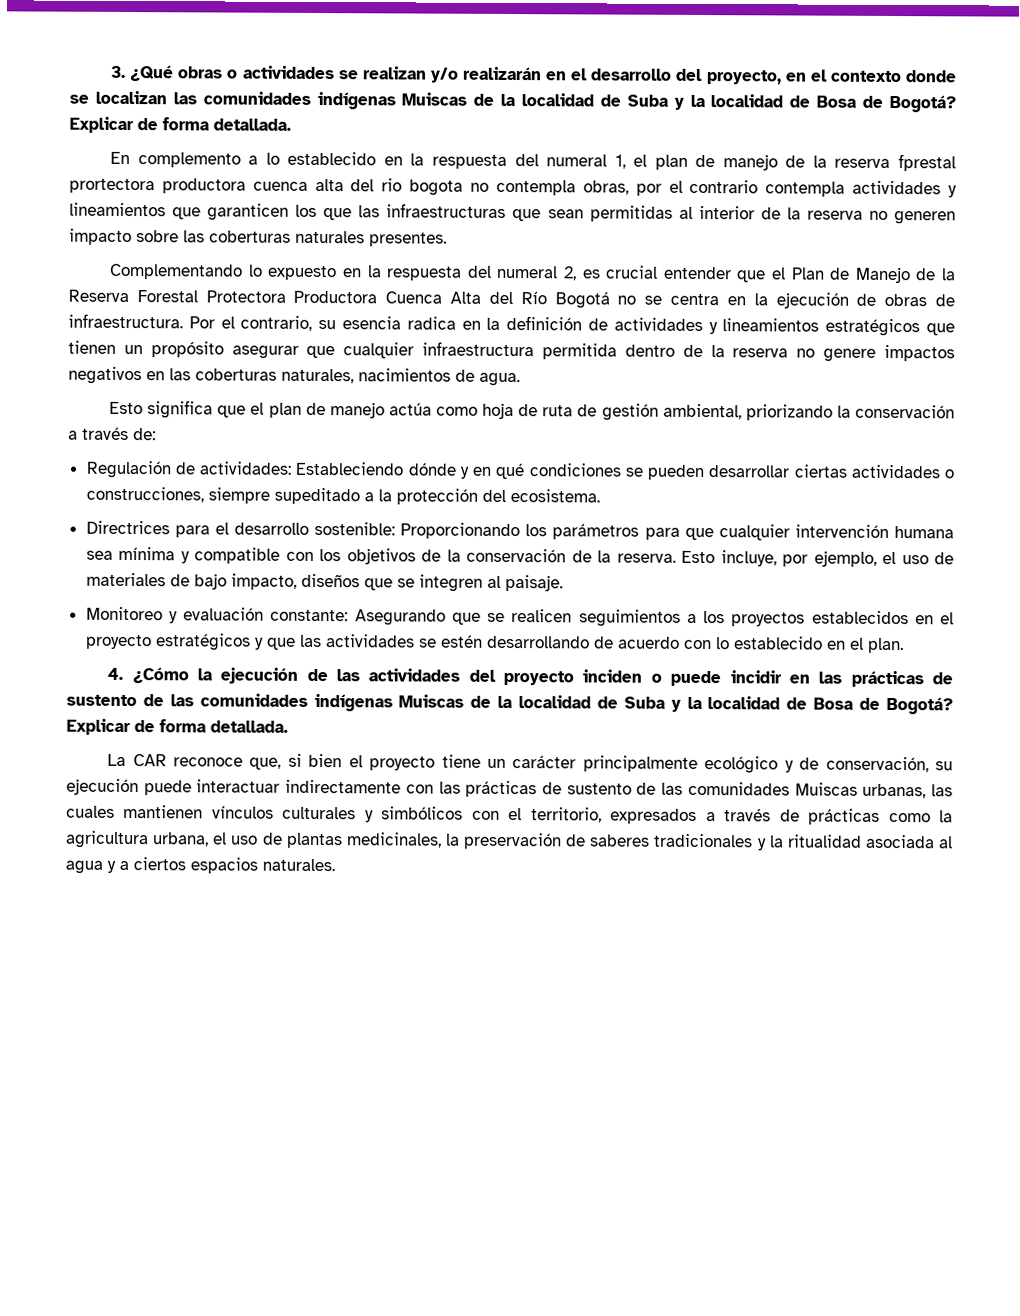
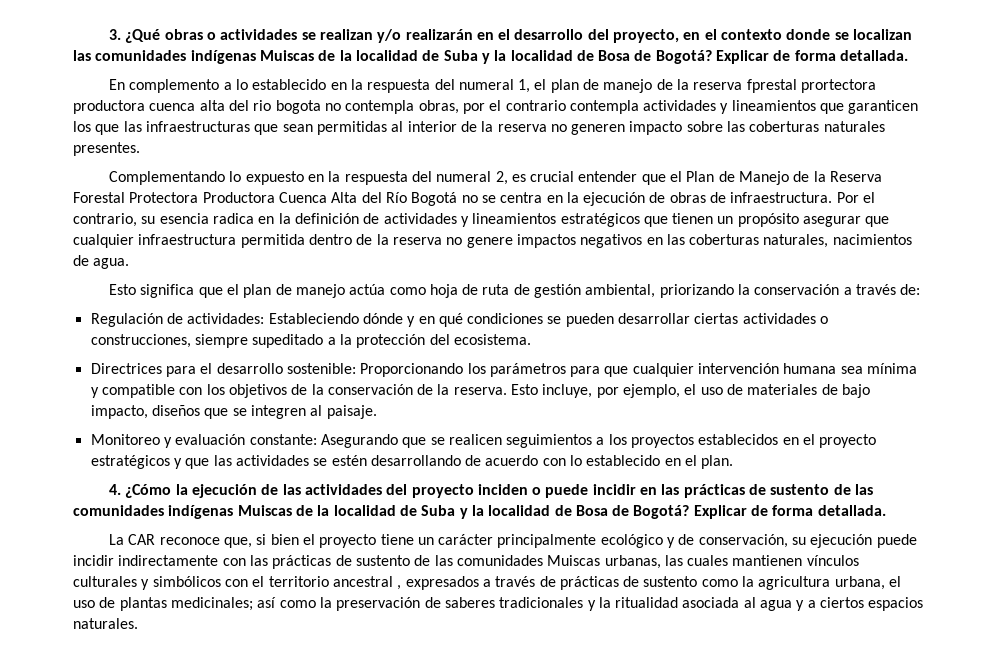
- La CAR reconoce que, si bien el proyecto tiene un carácter principalmente ecológico y de conservación, su ejecución puede interactuar indirectamente con las prácticas de sustento de las comunidades Muiscas urbanas, las cuales mantienen vínculos culturales y simbólicos con el territorio, expresados a través de prácticas como la agricultura urbana, el uso de plantas medicinales, la preservación de saberes tradicionales y la ritualidad asociada al agua y a ciertos espacios naturales.
+ La CAR reconoce que, si bien el proyecto tiene un carácter principalmente ecológico y de conservación, su ejecución puede incidir indirectamente con las prácticas de sustento de las comunidades Muiscas urbanas, las cuales mantienen vínculos culturales y simbólicos con el territorio ancestral , expresados a través de prácticas de sustento como la agricultura urbana, el uso de plantas medicinales; así como la preservación de saberes tradicionales y la ritualidad asociada al agua y a ciertos espacios naturales.

